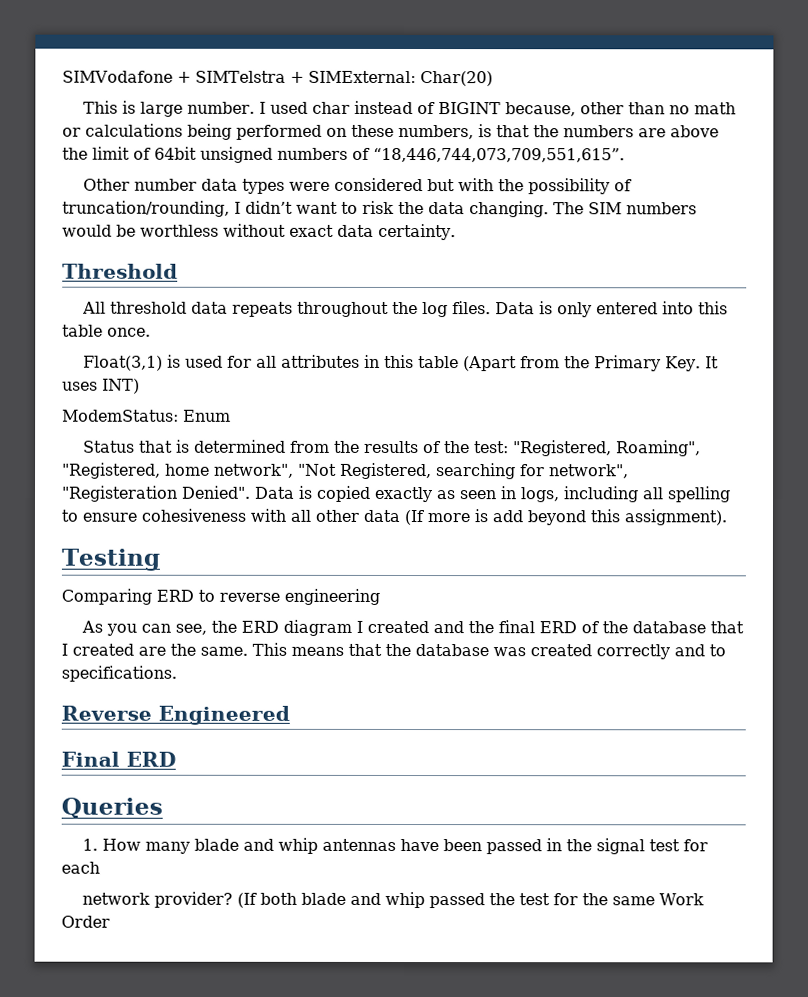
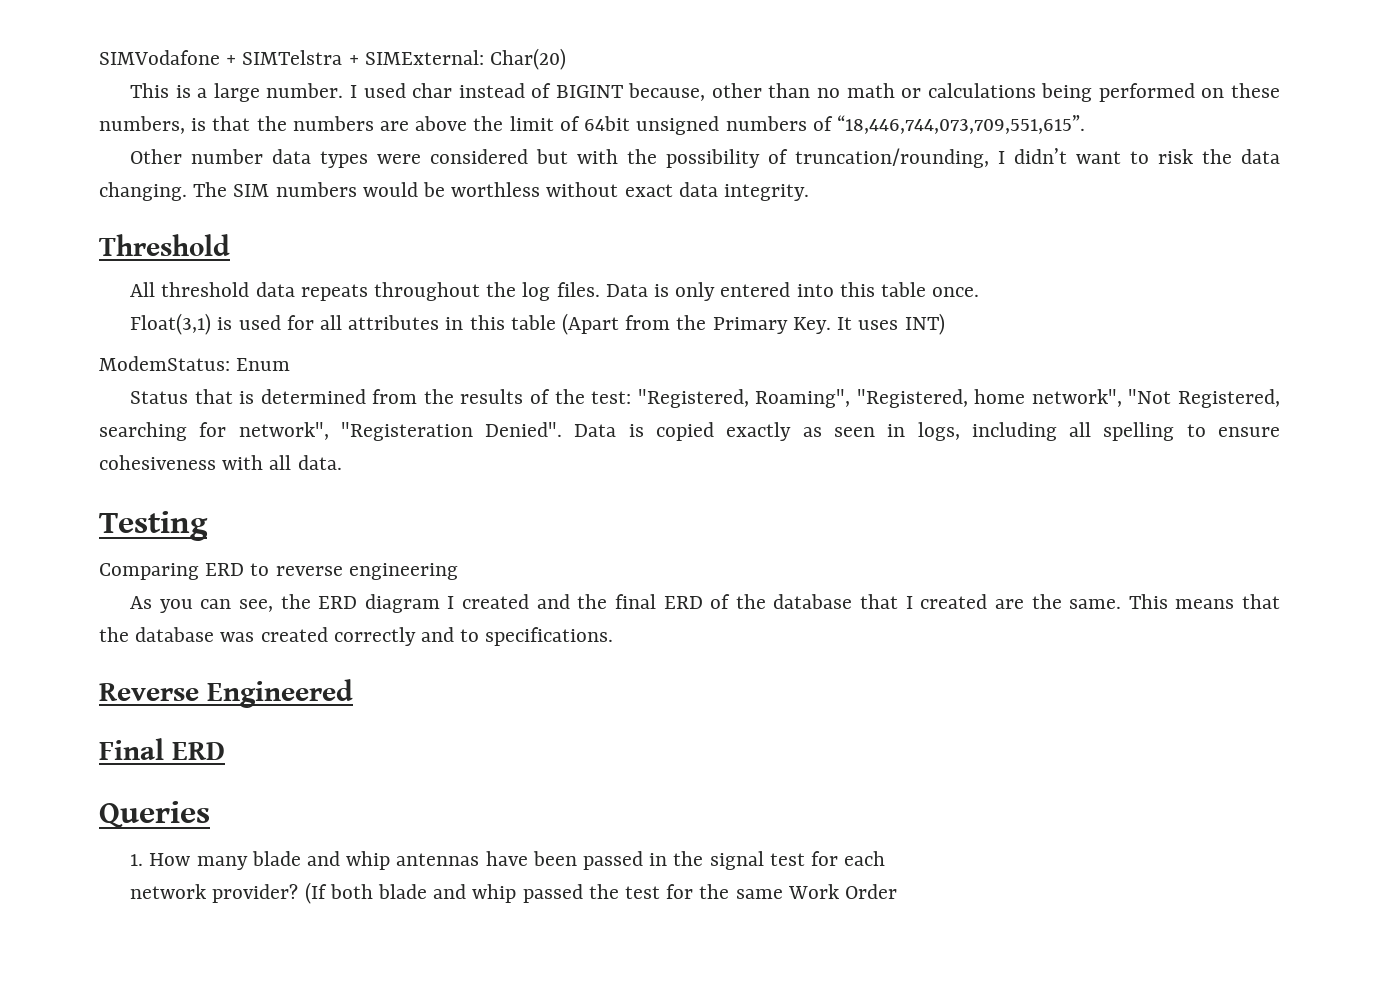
- This is large number.
+ This is a large number.
- The SIM numbers would be worthless without exact data certainty.
+ The SIM numbers would be worthless without exact data integrity.
- Data is copied exactly as seen in logs, including all spelling to ensure cohesiveness with all other data (If more is add beyond this assignment).
+ Data is copied exactly as seen in logs, including all spelling to ensure cohesiveness with all data.

